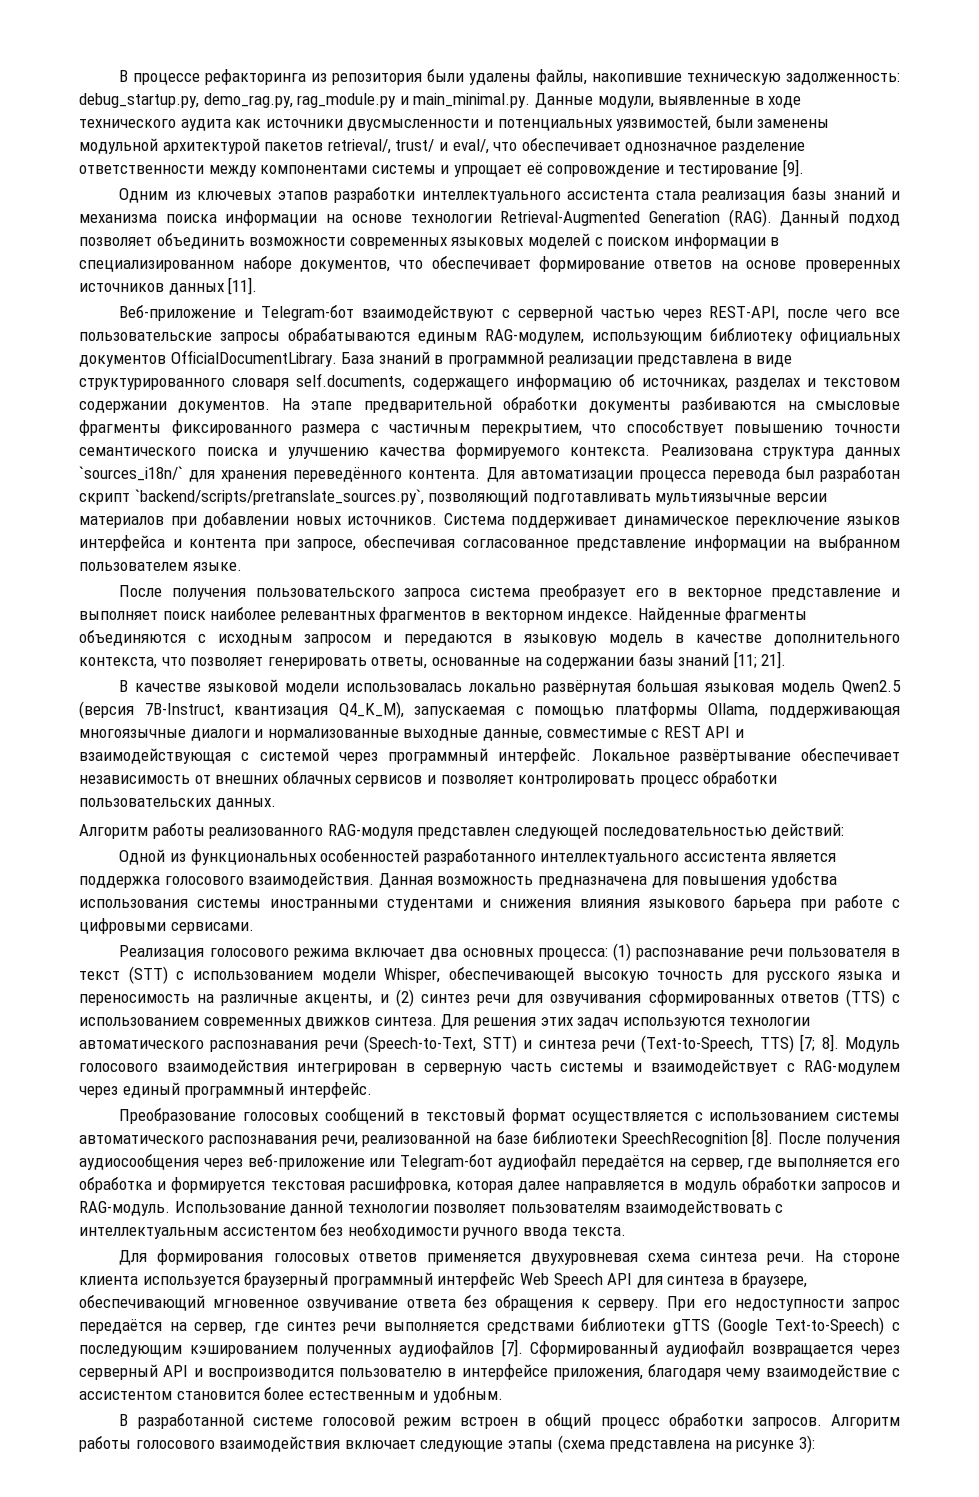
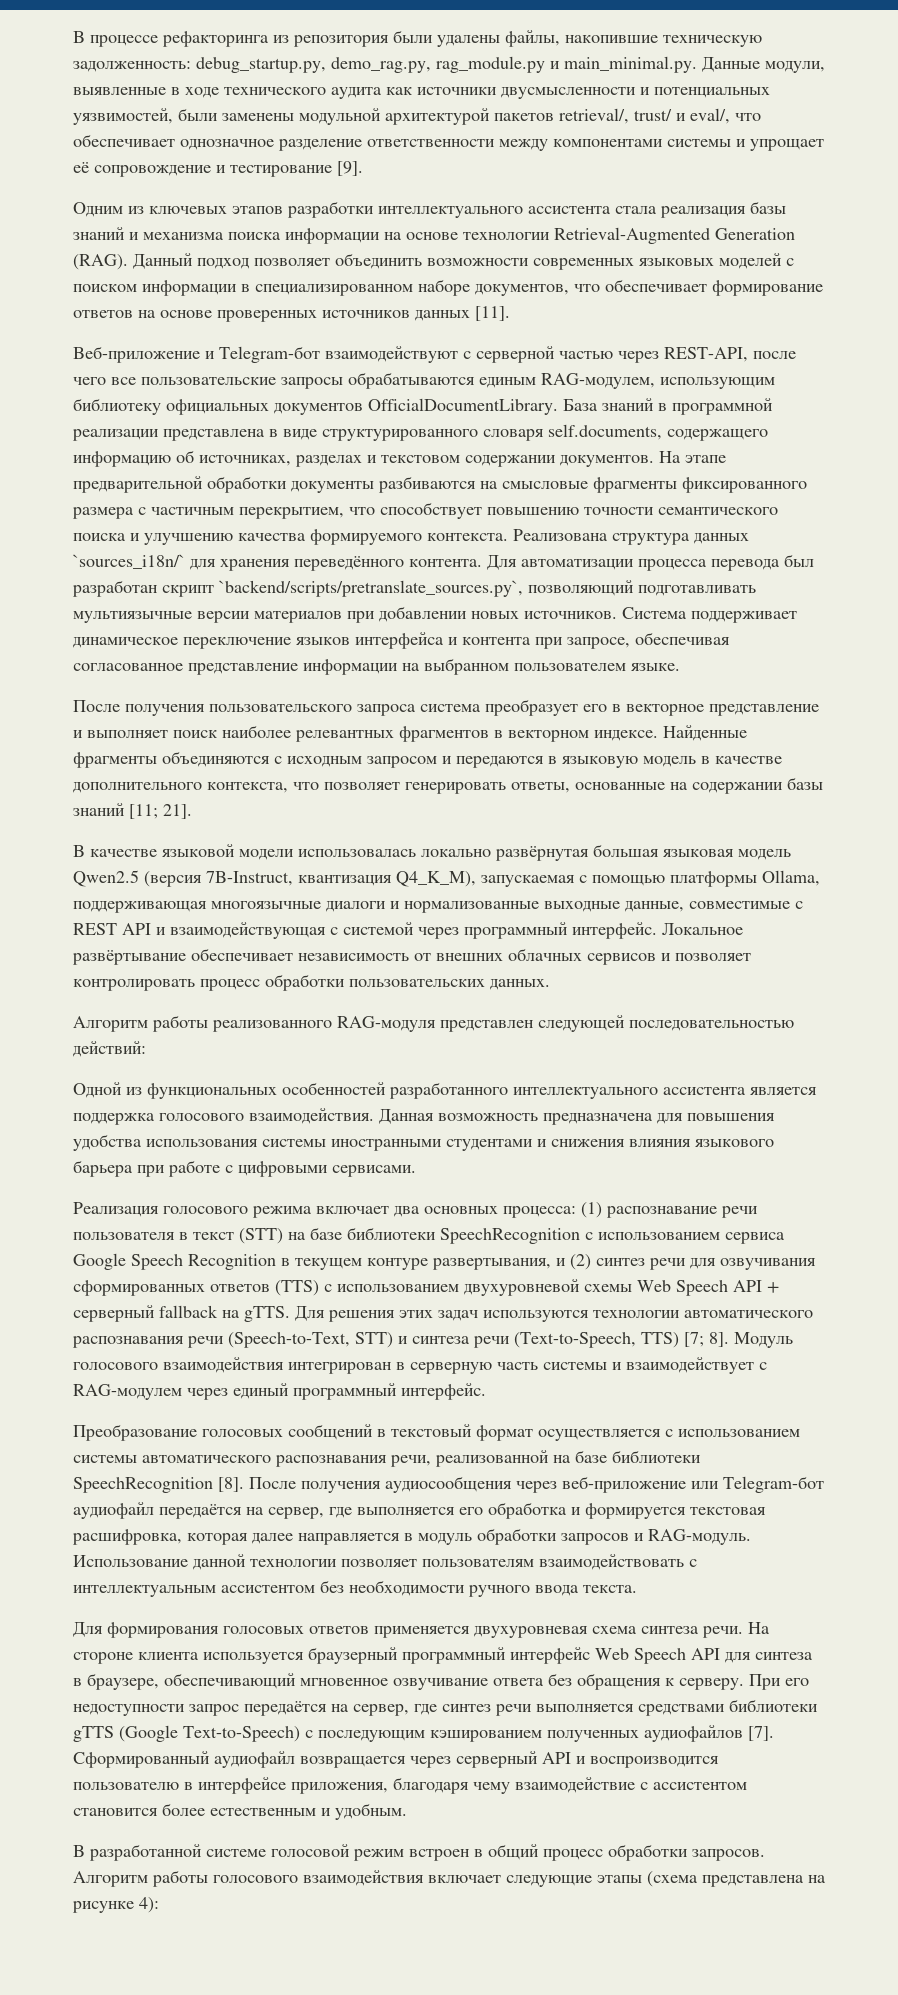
- Реализация голосового режима включает два основных процесса: (1) распознавание речи пользователя в текст (STT) с использованием модели Whisper, обеспечивающей высокую точность для русского языка и переносимость на различные акценты, и (2) синтез речи для озвучивания сформированных ответов (TTS) с использованием современных движков синтеза.
+ Реализация голосового режима включает два основных процесса: (1) распознавание речи пользователя в текст (STT) на базе библиотеки SpeechRecognition с использованием сервиса Google Speech Recognition в текущем контуре развертывания, и (2) синтез речи для озвучивания сформированных ответов (TTS) с использованием двухуровневой схемы Web Speech API + серверный fallback на gTTS.
- Алгоритм работы голосового взаимодействия включает следующие этапы (схема представлена на рисунке 3):
+ Алгоритм работы голосового взаимодействия включает следующие этапы (схема представлена на рисунке 4):

